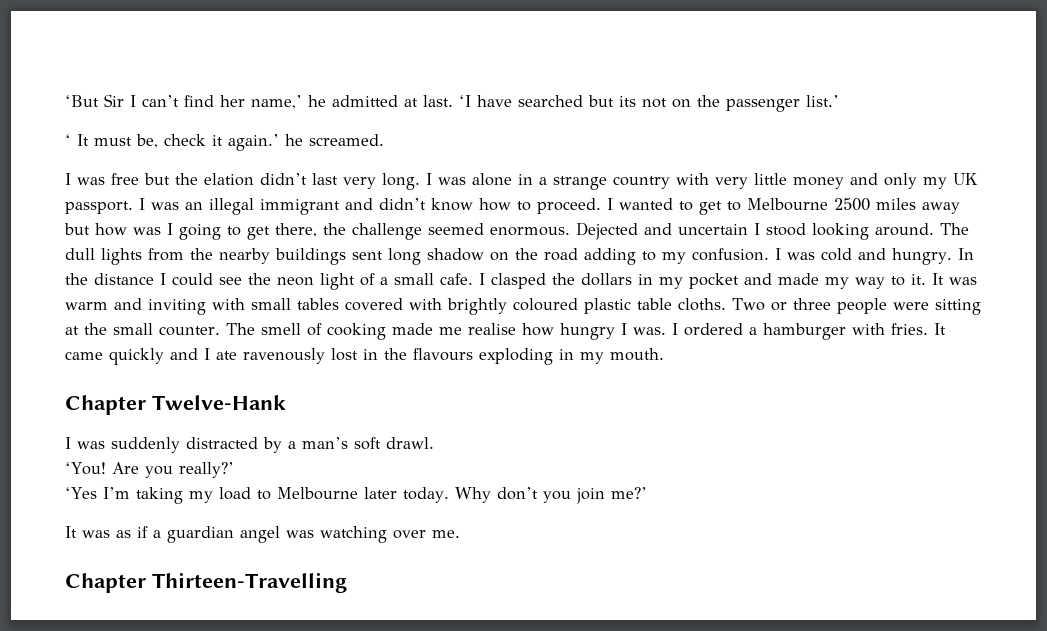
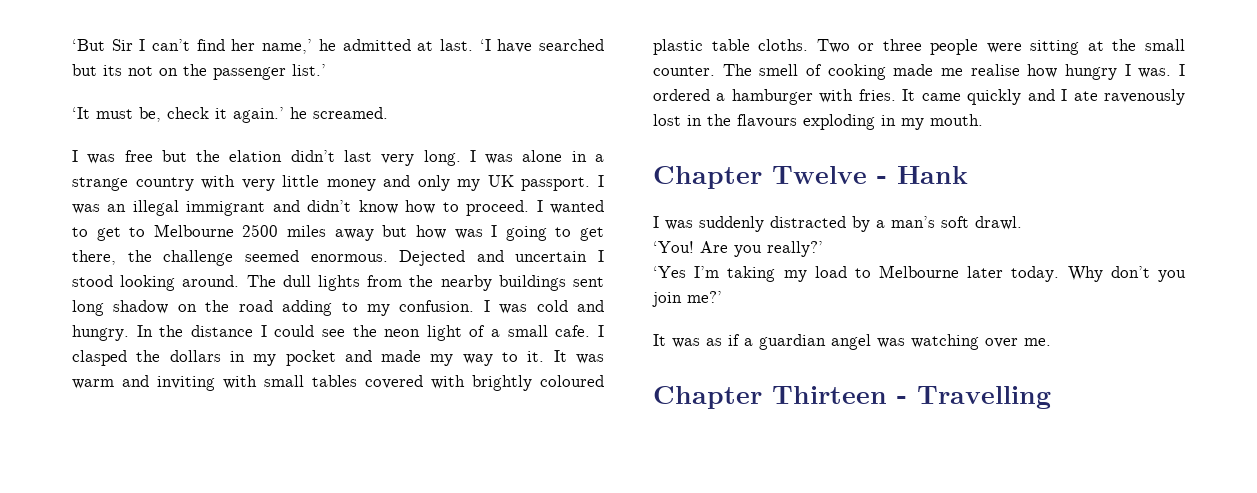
- ‘ It must be, check it again.’ he screamed.
+ ‘It must be, check it again.’ he screamed.
- Chapter Twelve-Hank
+ Chapter Twelve - Hank
- Chapter Thirteen-Travelling
+ Chapter Thirteen - Travelling

